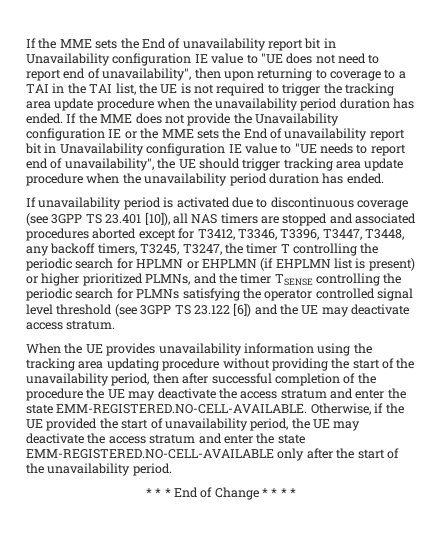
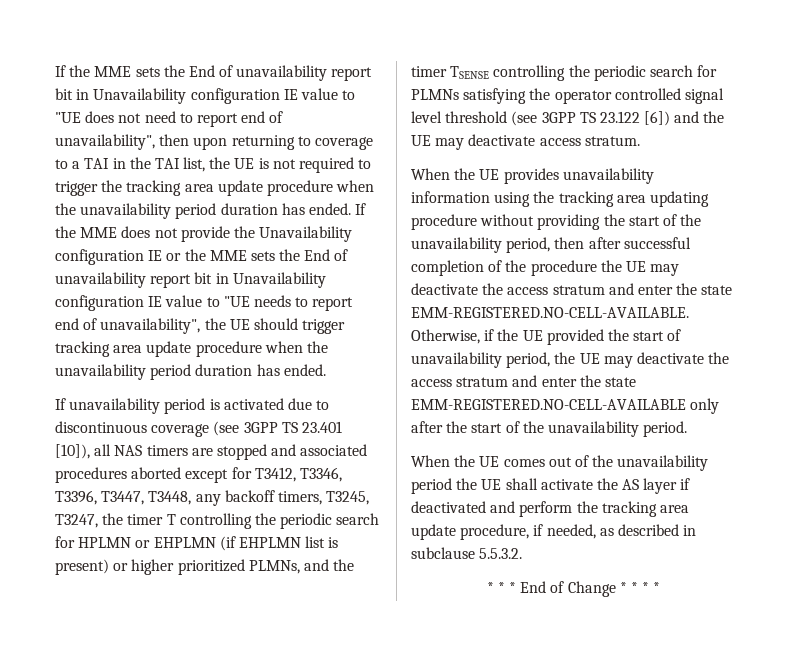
+ When the UE comes out of the unavailability period the UE shall activate the AS layer if deactivated and perform the tracking area update procedure, if needed, as described in subclause 5.5.3.2.

